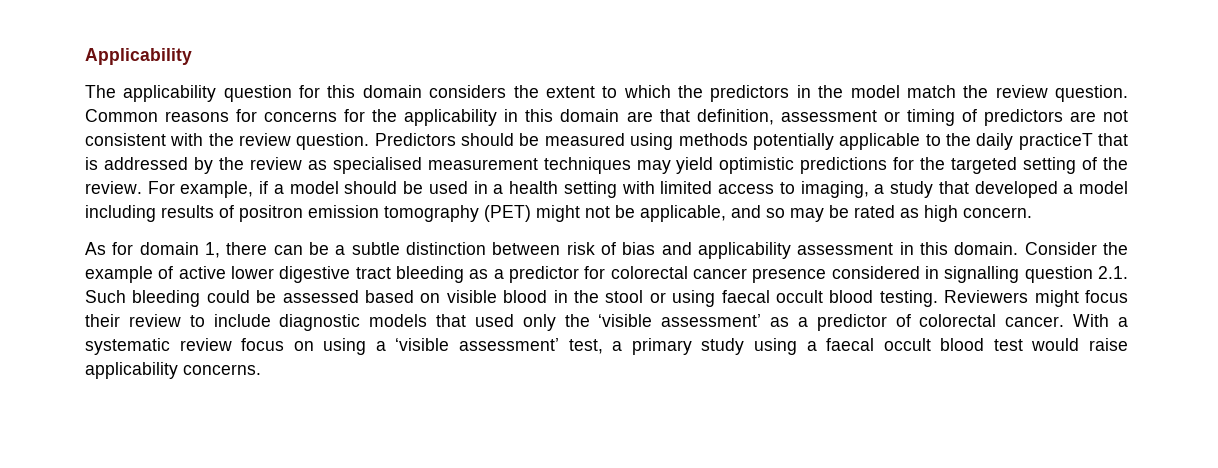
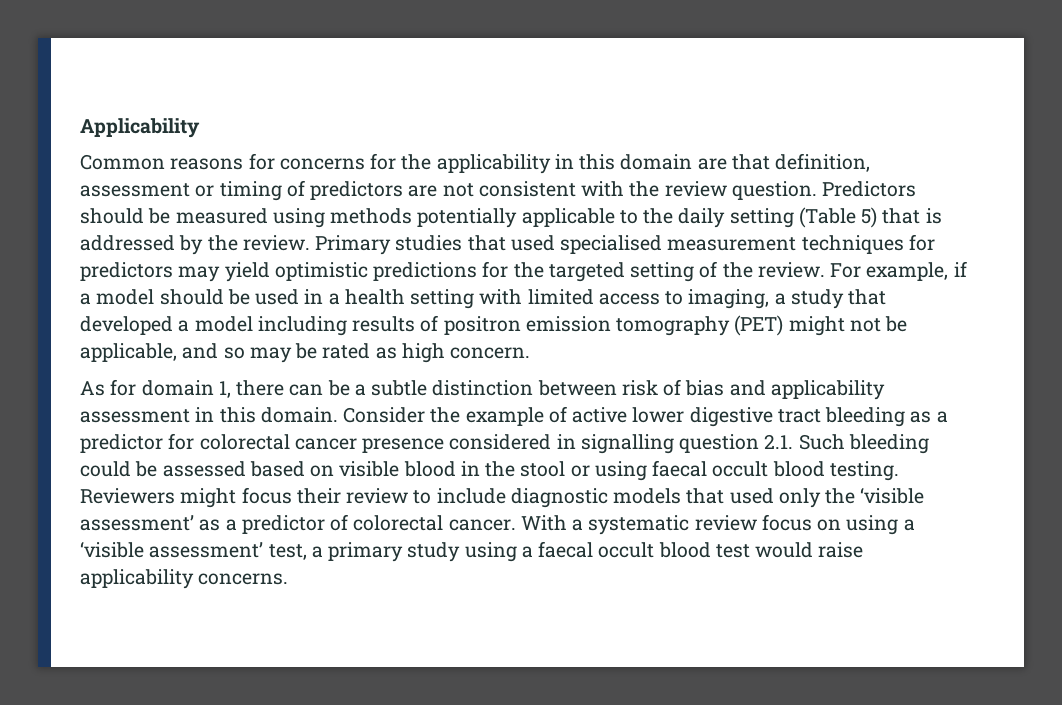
- The applicability question for this domain considers the extent to which the predictors in the model match the review question.
- Predictors should be measured using methods potentially applicable to the daily practiceT that is addressed by the review as specialised measurement techniques may yield optimistic predictions for the targeted setting of the review.
+ Predictors should be measured using methods potentially applicable to the daily setting (Table 5) that is addressed by the review. Primary studies that used specialised measurement techniques for predictors may yield optimistic predictions for the targeted setting of the review.

